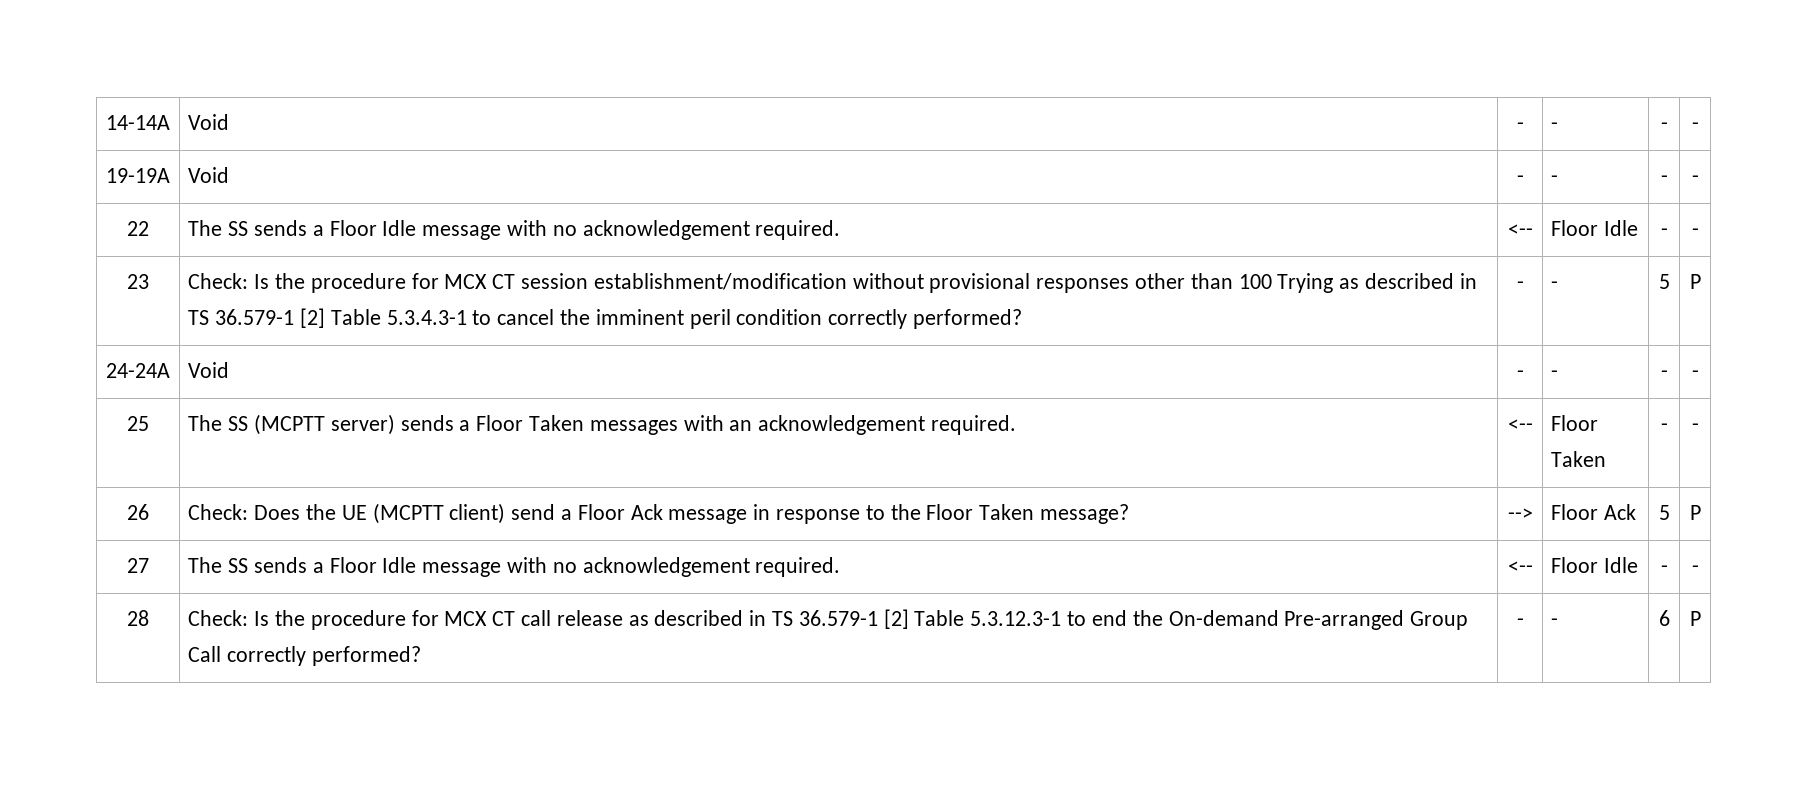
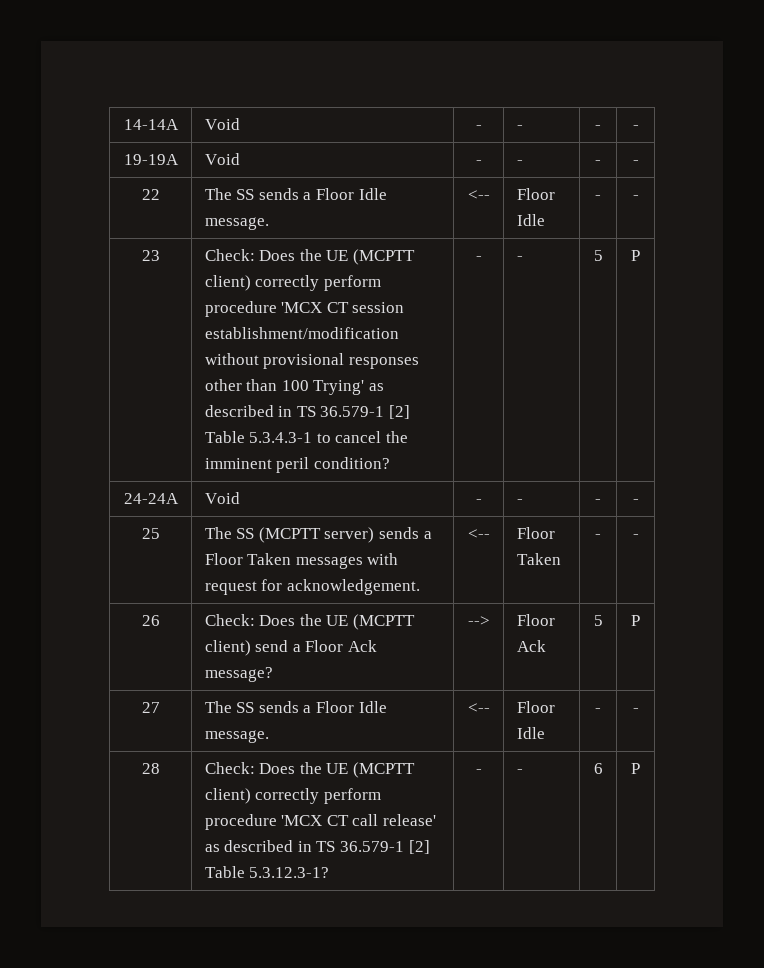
- 22 | The SS sends a Floor Idle message with no acknowledgement required. | <-- | Floor Idle | - | -
+ 22 | The SS sends a Floor Idle message. | <-- | Floor Idle | - | -
- 23 | Check: Is the procedure for MCX CT session establishment/modification without provisional responses other than 100 Trying as described in TS 36.579-1 [2] Table 5.3.4.3-1 to cancel the imminent peril condition correctly performed? | - | - | 5 | P
+ 23 | Check: Does the UE (MCPTT client) correctly perform procedure 'MCX CT session establishment/modification without provisional responses other than 100 Trying' as described in TS 36.579-1 [2] Table 5.3.4.3-1 to cancel the imminent peril condition? | - | - | 5 | P
- 25 | The SS (MCPTT server) sends a Floor Taken messages with an acknowledgement required. | <-- | Floor Taken | - | -
+ 25 | The SS (MCPTT server) sends a Floor Taken messages with request for acknowledgement. | <-- | Floor Taken | - | -
- 26 | Check: Does the UE (MCPTT client) send a Floor Ack message in response to the Floor Taken message? | --> | Floor Ack | 5 | P
+ 26 | Check: Does the UE (MCPTT client) send a Floor Ack message? | --> | Floor Ack | 5 | P
- 27 | The SS sends a Floor Idle message with no acknowledgement required. | <-- | Floor Idle | - | -
+ 27 | The SS sends a Floor Idle message. | <-- | Floor Idle | - | -
- 28 | Check: Is the procedure for MCX CT call release as described in TS 36.579-1 [2] Table 5.3.12.3-1 to end the On-demand Pre-arranged Group Call correctly performed? | - | - | 6 | P
+ 28 | Check: Does the UE (MCPTT client) correctly perform procedure 'MCX CT call release' as described in TS 36.579-1 [2] Table 5.3.12.3-1? | - | - | 6 | P

